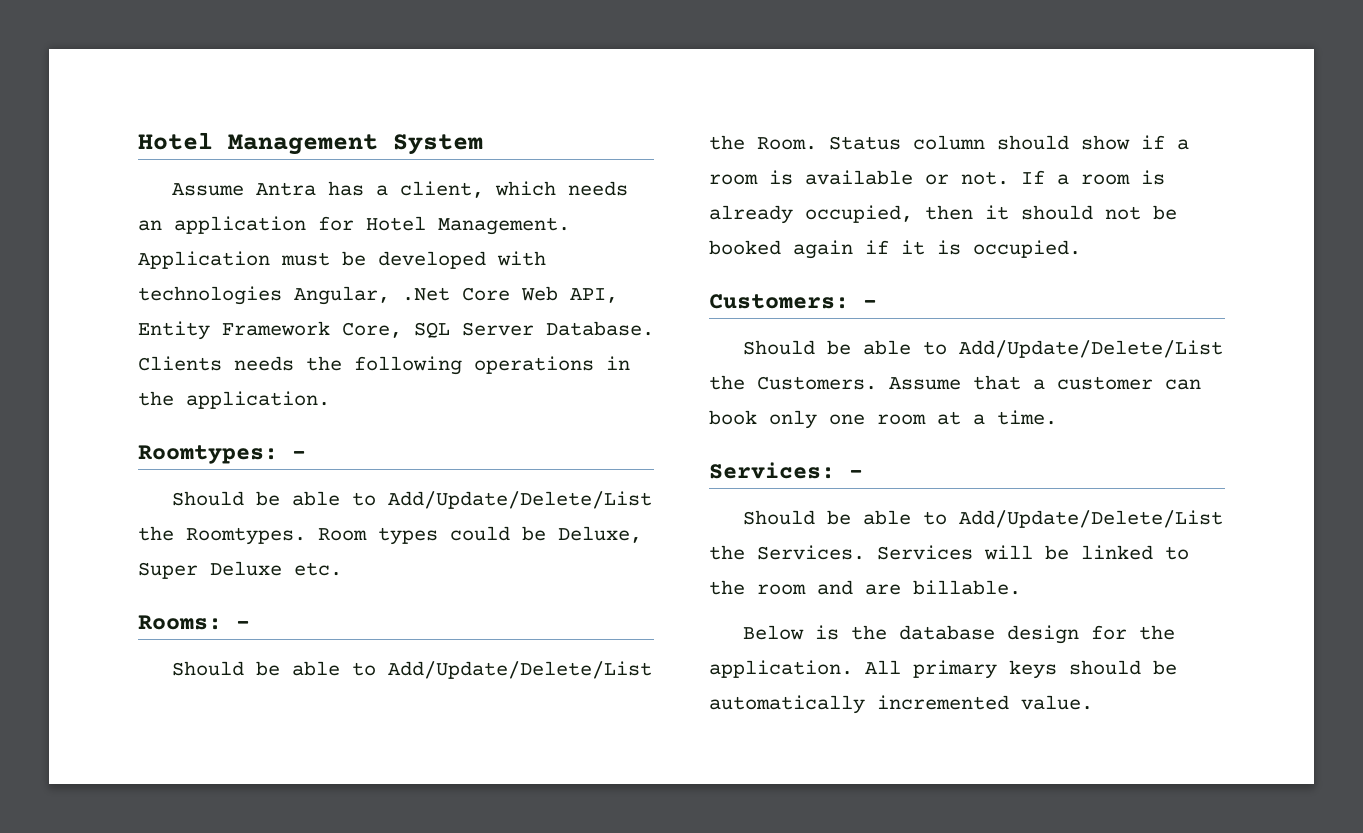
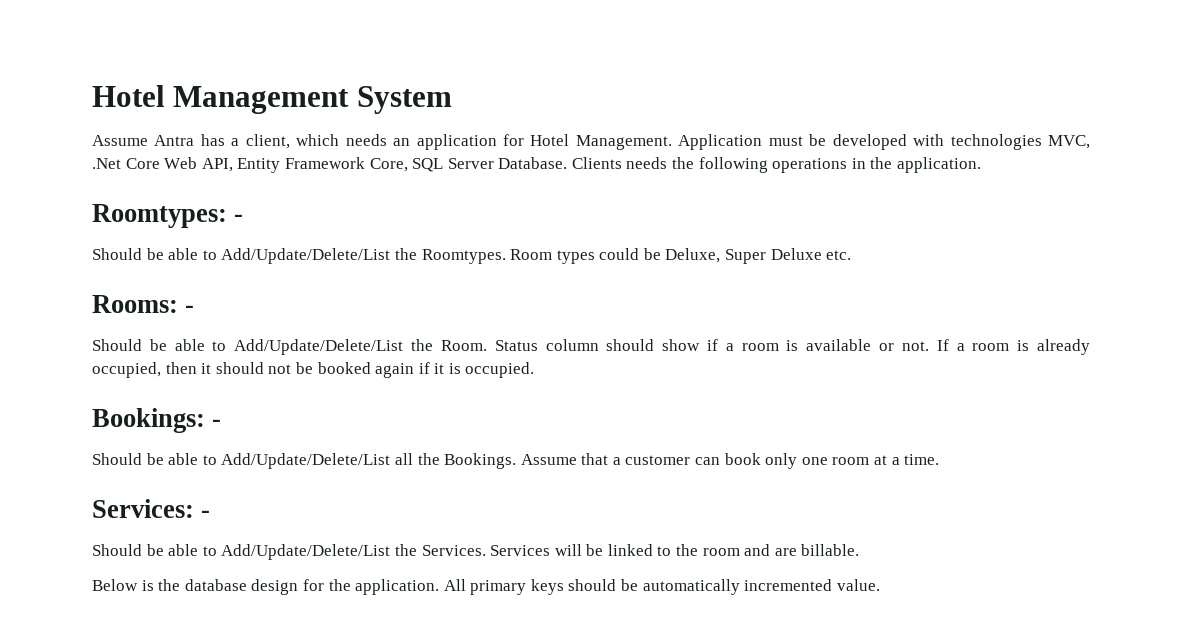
- Application must be developed with technologies Angular, .Net Core Web API, Entity Framework Core, SQL Server Database.
+ Application must be developed with technologies MVC, .Net Core Web API, Entity Framework Core, SQL Server Database.
- Customers: -
- Should be able to Add/Update/Delete/List the Customers.
+ Bookings: -
+ Should be able to Add/Update/Delete/List all the Bookings.

